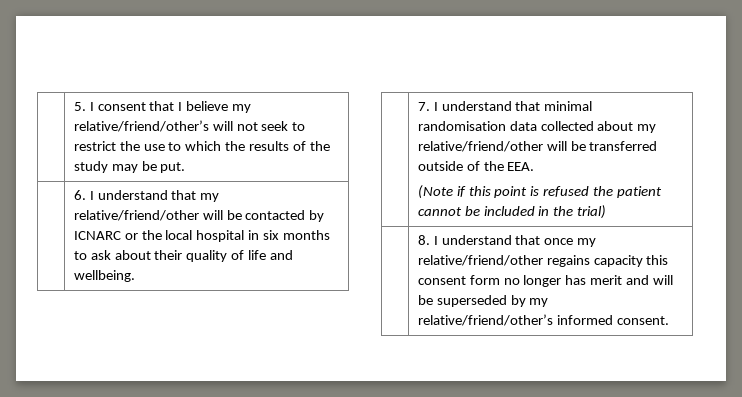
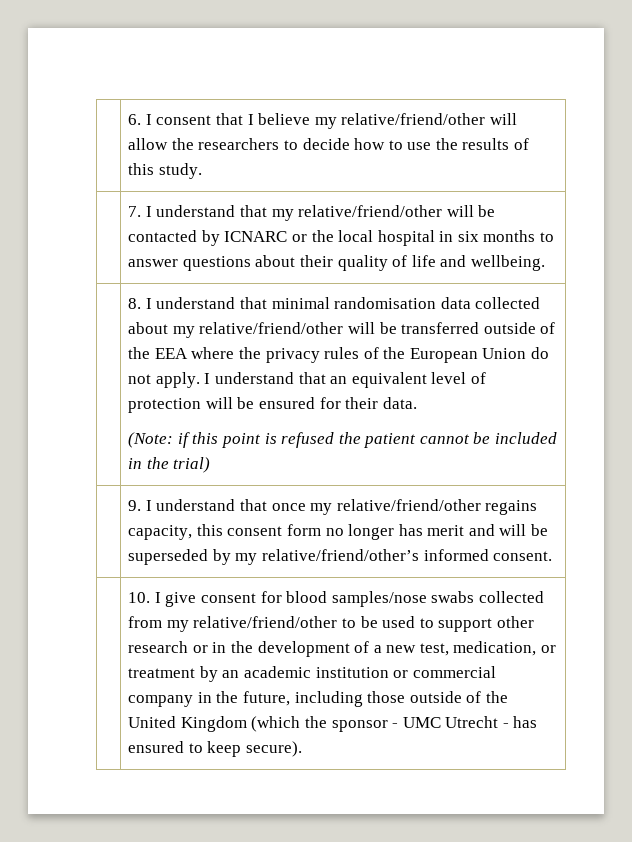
- | 5. I consent that I believe my relative/friend/other’s will not seek to restrict the use to which the results of the study may be put.
- | 6. I understand that my relative/friend/other will be contacted by ICNARC or the local hospital in six months to ask about their quality of life and wellbeing.
+ | 6. I consent that I believe my relative/friend/other will allow the researchers to decide how to use the results of this study.
+ | 7. I understand that my relative/friend/other will be contacted by ICNARC or the local hospital in six months to answer questions about their quality of life and wellbeing.
- 7. I understand that minimal randomisation data collected about my relative/friend/other will be transferred outside of the EEA.
- (Note if this point is refused the patient cannot be included in the trial)
+ 8. I understand that minimal randomisation data collected about my relative/friend/other will be transferred outside of the EEA where the privacy rules of the European Union do not apply. I understand that an equivalent level of protection will be ensured for their data.
+ (Note: if this point is refused the patient cannot be included in the trial)
- | 8. I understand that once my relative/friend/other regains capacity this consent form no longer has merit and will be superseded by my relative/friend/other’s informed consent.
+ | 9. I understand that once my relative/friend/other regains capacity, this consent form no longer has merit and will be superseded by my relative/friend/other’s informed consent.
+ 10. I give consent for blood samples/nose swabs collected from my relative/friend/other to be used to support other research or in the development of a new test, medication, or treatment by an academic institution or commercial company in the future, including those outside of the United Kingdom (which the sponsor - UMC Utrecht - has ensured to keep secure).

